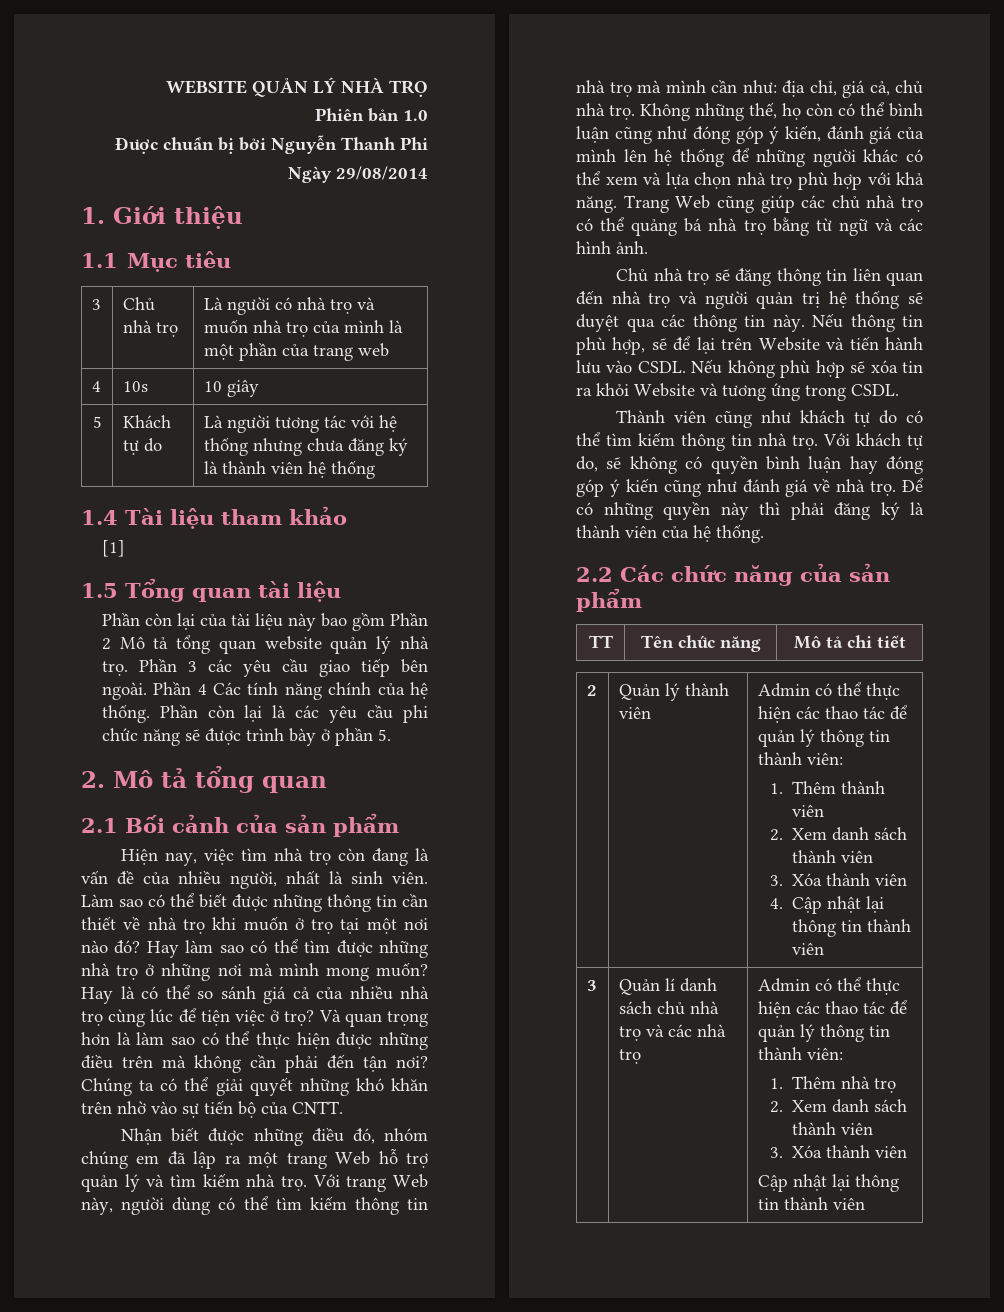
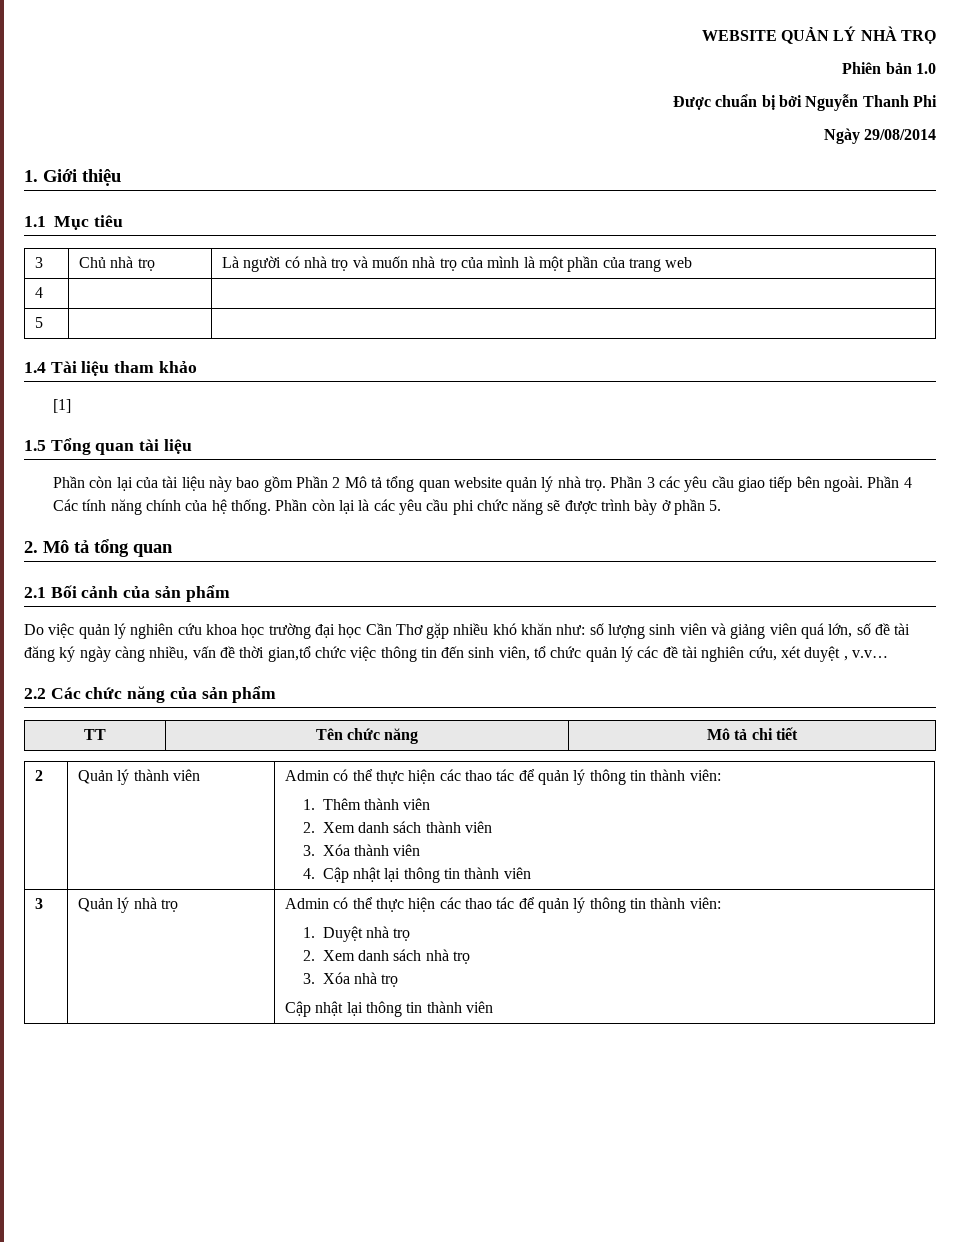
- 4 | 10s | 10 giây
- 5 | Khách tự do | Là người tương tác với hệ thống nhưng chưa đăng ký là thành viên hệ thống
+ 4 | |
+ 5 | |
- Hiện nay, việc tìm nhà trọ còn đang là vấn đề của nhiều người, nhất là sinh viên. Làm sao có thể biết được những thông tin cần thiết về nhà trọ khi muốn ở trọ tại một nơi nào đó? Hay làm sao có thể tìm được những nhà trọ ở những nơi mà mình mong muốn? Hay là có thể so sánh giá cả của nhiều nhà trọ cùng lúc để tiện việc ở trọ? Và quan trọng hơn là làm sao có thể thực hiện được những điều trên mà không cần phải đến tận nơi? Chúng ta có thể giải quyết những khó khăn trên nhờ vào sự tiến bộ của CNTT.
- Nhận biết được những điều đó, nhóm chúng em đã lập ra một trang Web hỗ trợ quản lý và tìm kiếm nhà trọ. Với trang Web này, người dùng có thể tìm kiếm thông tin nhà trọ mà mình cần như: địa chỉ, giá cả, chủ nhà trọ. Không những thế, họ còn có thể bình luận cũng như đóng góp ý kiến, đánh giá của mình lên hệ thống để những người khác có thể xem và lựa chọn nhà trọ phù hợp với khả năng. Trang Web cũng giúp các chủ nhà trọ có thể quảng bá nhà trọ bằng từ ngữ và các hình ảnh.
- Chủ nhà trọ sẽ đăng thông tin liên quan đến nhà trọ và người quản trị hệ thống sẽ duyệt qua các thông tin này. Nếu thông tin phù hợp, sẽ để lại trên Website và tiến hành lưu vào CSDL. Nếu không phù hợp sẽ xóa tin ra khỏi Website và tương ứng trong CSDL.
- Thành viên cũng như khách tự do có thể tìm kiếm thông tin nhà trọ. Với khách tự do, sẽ không có quyền bình luận hay đóng góp ý kiến cũng như đánh giá về nhà trọ. Để có những quyền này thì phải đăng ký là thành viên của hệ thống.
+ Do việc quản lý nghiên cứu khoa học trường đại học Cần Thơ gặp nhiều khó khăn như: số lượng sinh viên và giảng viên quá lớn, số đề tài đăng ký ngày càng nhiều, vấn đề thời gian,tổ chức việc thông tin đến sinh viên, tổ chức quản lý các đề tài nghiên cứu, xét duyệt , v.v…
- Quản lí danh sách chủ nhà trọ và các nhà trọ
+ Quản lý nhà trọ
- 1. Thêm nhà trọ
- 2. Xem danh sách thành viên
- 3. Xóa thành viên
+ 1. Duyệt nhà trọ
+ 2. Xem danh sách nhà trọ
+ 3. Xóa nhà trọ

